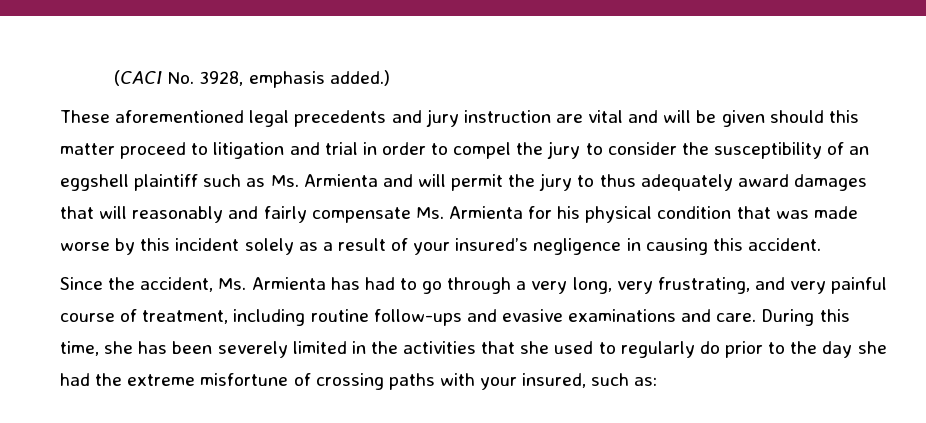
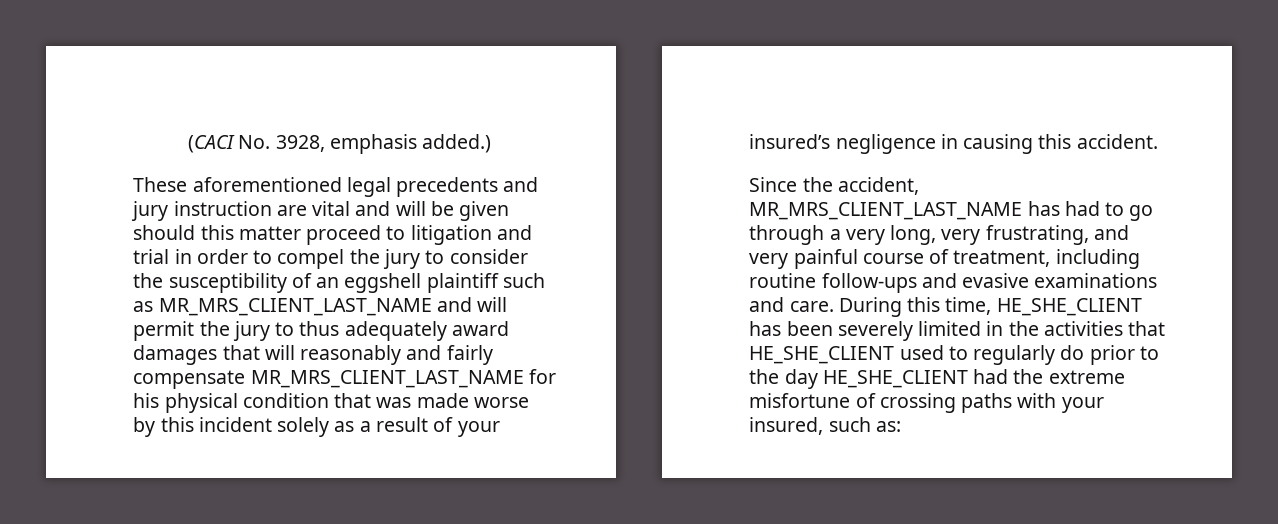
- These aforementioned legal precedents and jury instruction are vital and will be given should this matter proceed to litigation and trial in order to compel the jury to consider the susceptibility of an eggshell plaintiff such as Ms. Armienta and will permit the jury to thus adequately award damages that will reasonably and fairly compensate Ms. Armienta for his physical condition that was made worse by this incident solely as a result of your insured’s negligence in causing this accident.
+ These aforementioned legal precedents and jury instruction are vital and will be given should this matter proceed to litigation and trial in order to compel the jury to consider the susceptibility of an eggshell plaintiff such as MR_MRS_CLIENT_LAST_NAME and will permit the jury to thus adequately award damages that will reasonably and fairly compensate MR_MRS_CLIENT_LAST_NAME for his physical condition that was made worse by this incident solely as a result of your insured’s negligence in causing this accident.
- Since the accident, Ms. Armienta has had to go through a very long, very frustrating, and very painful course of treatment, including routine follow-ups and evasive examinations and care.
+ Since the accident, MR_MRS_CLIENT_LAST_NAME has had to go through a very long, very frustrating, and very painful course of treatment, including routine follow-ups and evasive examinations and care.
- During this time, she has been severely limited in the activities that she used to regularly do prior to the day she had the extreme misfortune of crossing paths with your insured, such as:
+ During this time, HE_SHE_CLIENT has been severely limited in the activities that HE_SHE_CLIENT used to regularly do prior to the day HE_SHE_CLIENT had the extreme misfortune of crossing paths with your insured, such as:

